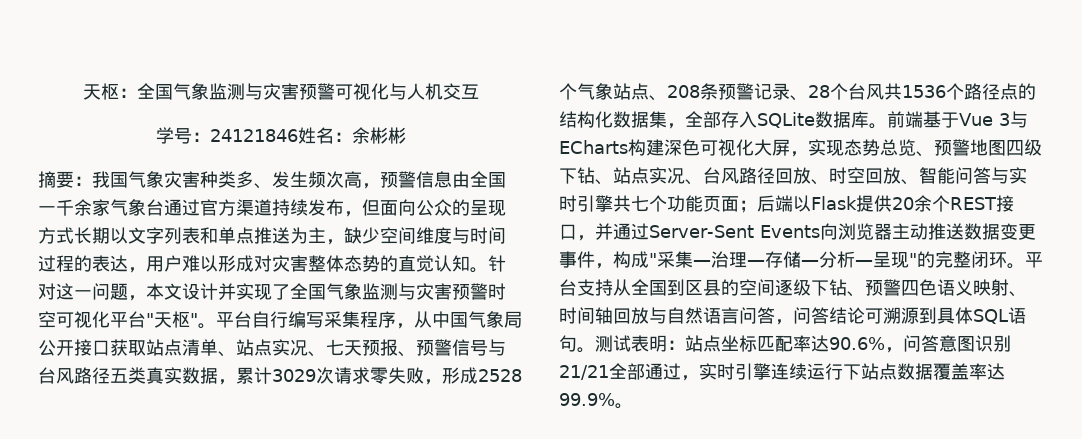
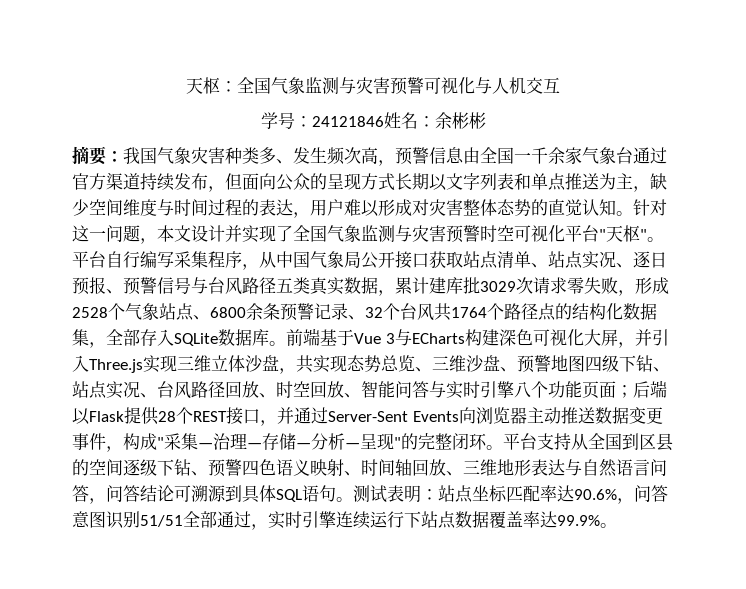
- 平台自行编写采集程序，从中国气象局公开接口获取站点清单、站点实况、七天预报、预警信号与台风路径五类真实数据，累计3029次请求零失败，形成2528个气象站点、208条预警记录、28个台风共1536个路径点的结构化数据集，全部存入SQLite数据库。
+ 平台自行编写采集程序，从中国气象局公开接口获取站点清单、站点实况、逐日预报、预警信号与台风路径五类真实数据，累计建库批3029次请求零失败，形成2528个气象站点、6800余条预警记录、32个台风共1764个路径点的结构化数据集，全部存入SQLite数据库。
- 前端基于Vue 3与ECharts构建深色可视化大屏，实现态势总览、预警地图四级下钻、站点实况、台风路径回放、时空回放、智能问答与实时引擎共七个功能页面；
+ 前端基于Vue 3与ECharts构建深色可视化大屏，并引入Three.js实现三维立体沙盘，共实现态势总览、三维沙盘、预警地图四级下钻、站点实况、台风路径回放、时空回放、智能问答与实时引擎八个功能页面；
- 后端以Flask提供20余个REST接口，并通过Server-Sent Events向浏览器主动推送数据变更事件，构成"采集—治理—存储—分析—呈现"的完整闭环。
+ 后端以Flask提供28个REST接口，并通过Server-Sent Events向浏览器主动推送数据变更事件，构成"采集—治理—存储—分析—呈现"的完整闭环。
- 平台支持从全国到区县的空间逐级下钻、预警四色语义映射、时间轴回放与自然语言问答，问答结论可溯源到具体SQL语句。
+ 平台支持从全国到区县的空间逐级下钻、预警四色语义映射、时间轴回放、三维地形表达与自然语言问答，问答结论可溯源到具体SQL语句。
- 测试表明：站点坐标匹配率达90.6%，问答意图识别21/21全部通过，实时引擎连续运行下站点数据覆盖率达99.9%。
+ 测试表明：站点坐标匹配率达90.6%，问答意图识别51/51全部通过，实时引擎连续运行下站点数据覆盖率达99.9%。

